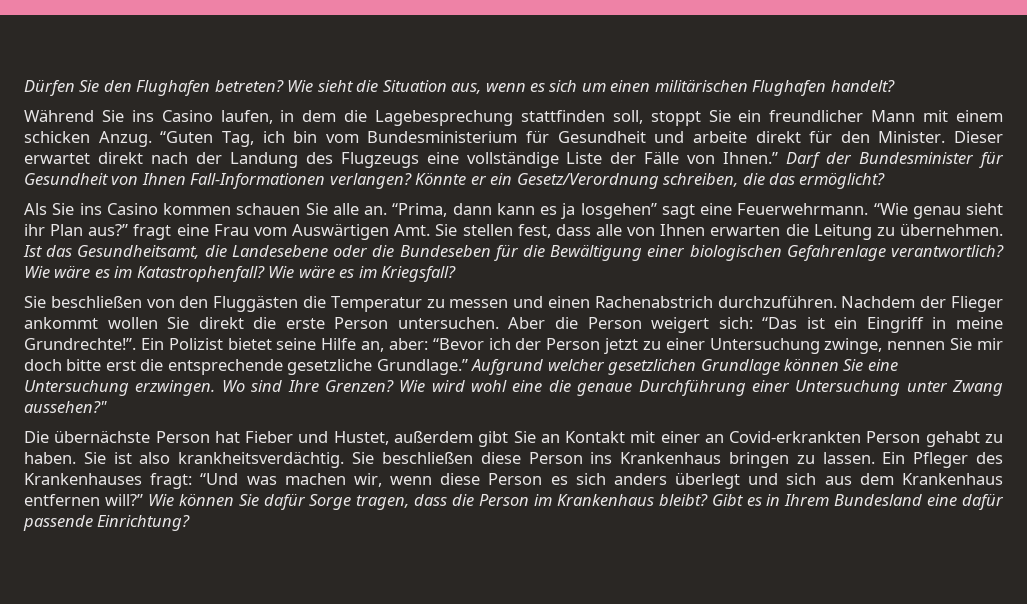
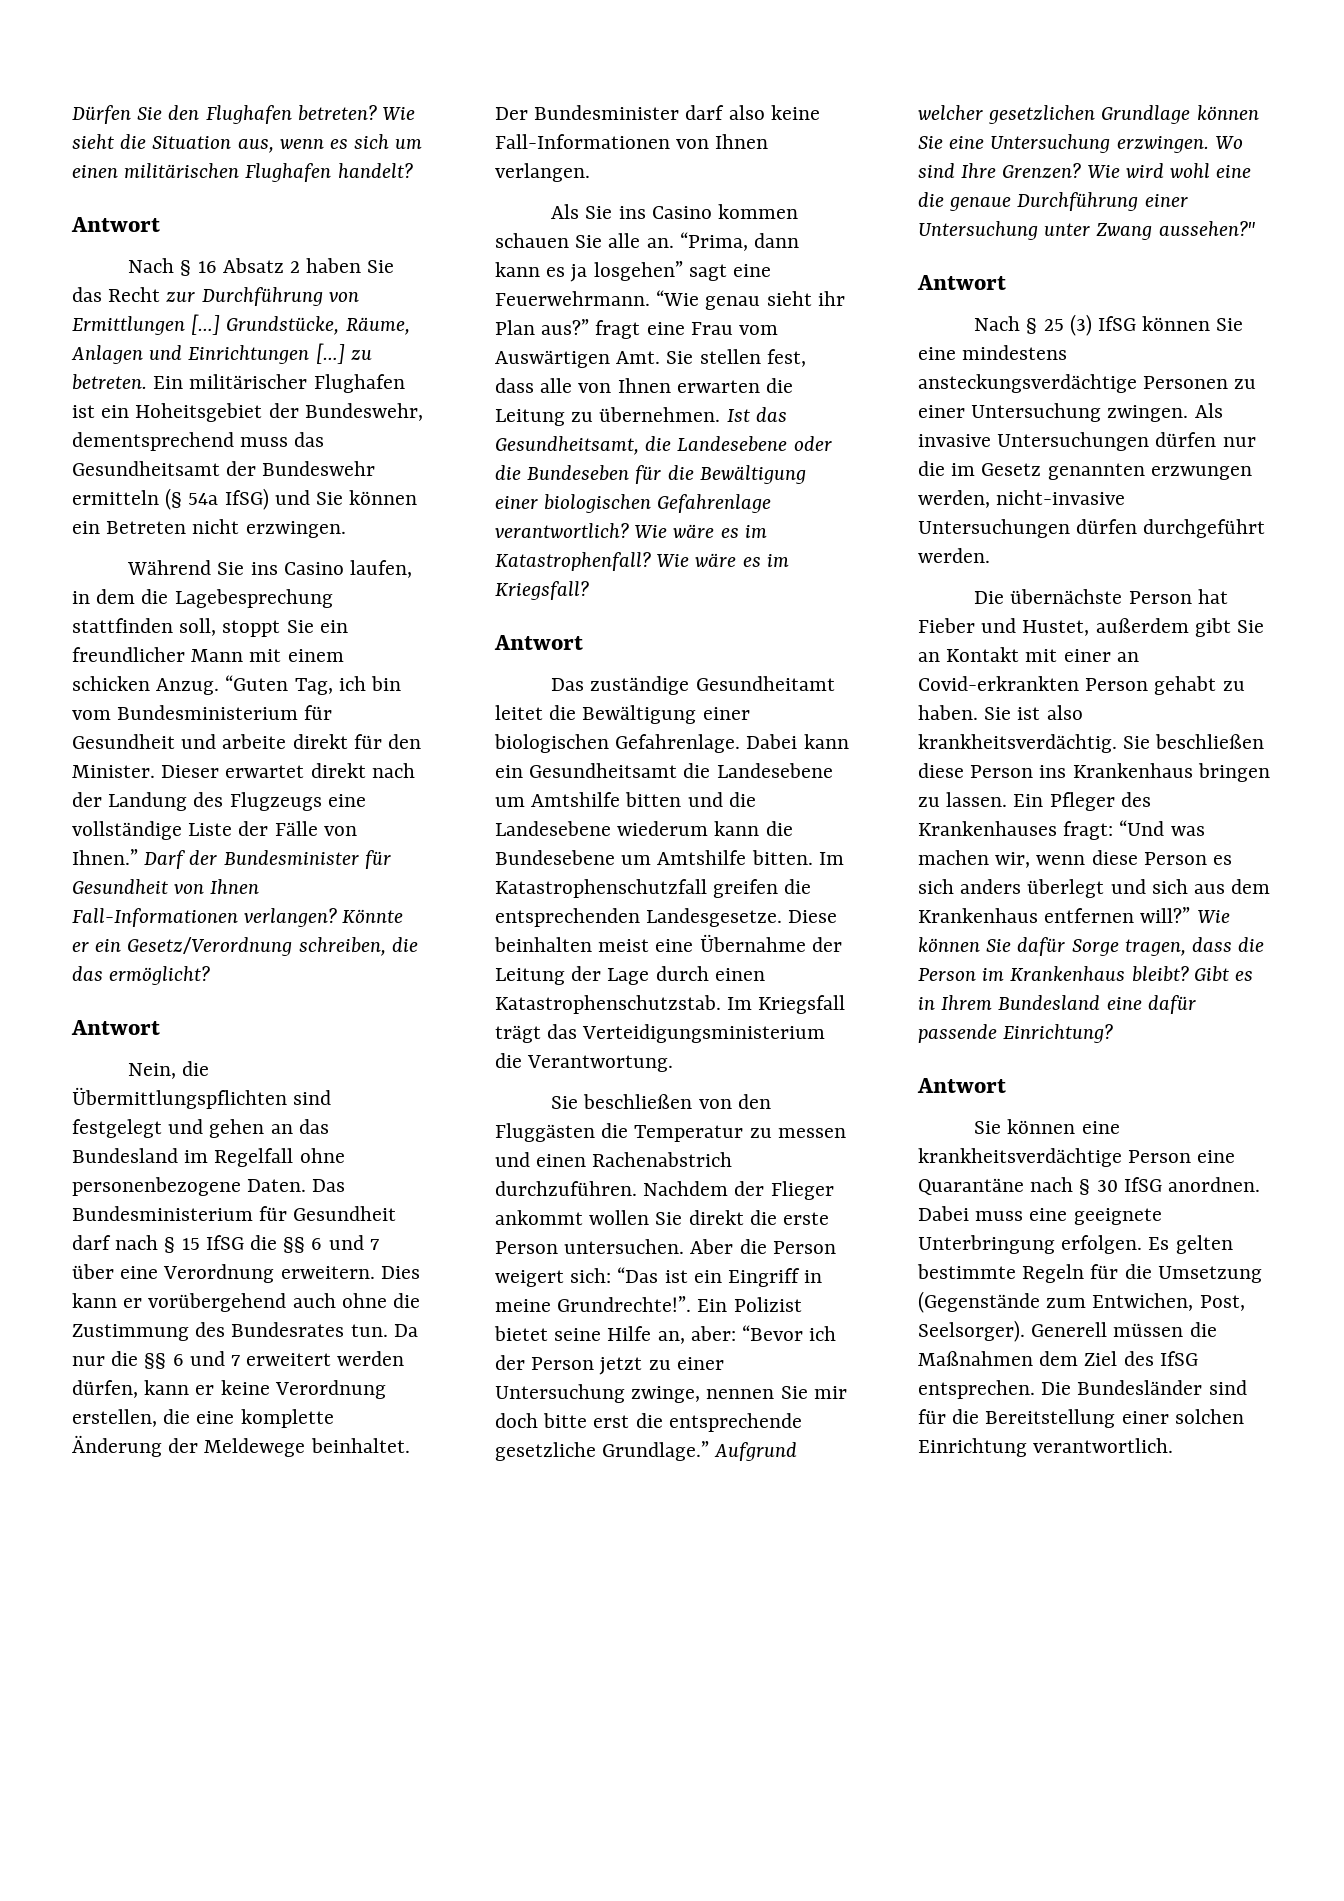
  Wie sieht die Situation aus, wenn es sich um einen militärischen Flughafen handelt?
+ Antwort
+ Nach § 16 Absatz 2 haben Sie das Recht zur Durchführung von Ermittlungen […] Grundstücke, Räume, Anlagen und Einrichtungen […] zu betreten. Ein militärischer Flughafen ist ein Hoheitsgebiet der Bundeswehr, dementsprechend muss das Gesundheitsamt der Bundeswehr ermitteln (§ 54a IfSG) und Sie können ein Betreten nicht erzwingen.
  Könnte er ein Gesetz/Verordnung schreiben, die das ermöglicht?
+ Antwort
+ Nein, die Übermittlungspflichten sind festgelegt und gehen an das Bundesland im Regelfall ohne personenbezogene Daten. Das Bundesministerium für Gesundheit darf nach § 15 IfSG die §§ 6 und 7 über eine Verordnung erweitern. Dies kann er vorübergehend auch ohne die Zustimmung des Bundesrates tun. Da nur die §§ 6 und 7 erweitert werden dürfen, kann er keine Verordnung erstellen, die eine komplette Änderung der Meldewege beinhaltet. Der Bundesminister darf also keine Fall-Informationen von Ihnen verlangen.
  Wie wäre es im Kriegsfall?
+ Antwort
+ Das zuständige Gesundheitamt leitet die Bewältigung einer biologischen Gefahrenlage. Dabei kann ein Gesundheitsamt die Landesebene um Amtshilfe bitten und die Landesebene wiederum kann die Bundesebene um Amtshilfe bitten. Im Katastrophenschutzfall greifen die entsprechenden Landesgesetze. Diese beinhalten meist eine Übernahme der Leitung der Lage durch einen Katastrophenschutzstab. Im Kriegsfall trägt das Verteidigungsministerium die Verantwortung.
  Wie wird wohl eine die genaue Durchführung einer Untersuchung unter Zwang aussehen?"
+ Antwort
+ Nach § 25 (3) IfSG können Sie eine mindestens ansteckungsverdächtige Personen zu einer Untersuchung zwingen. Als invasive Untersuchungen dürfen nur die im Gesetz genannten erzwungen werden, nicht-invasive Untersuchungen dürfen durchgeführt werden.
  Gibt es in Ihrem Bundesland eine dafür passende Einrichtung?
+ Antwort
+ Sie können eine krankheitsverdächtige Person eine Quarantäne nach § 30 IfSG anordnen. Dabei muss eine geeignete Unterbringung erfolgen. Es gelten bestimmte Regeln für die Umsetzung (Gegenstände zum Entwichen, Post, Seelsorger). Generell müssen die Maßnahmen dem Ziel des IfSG entsprechen. Die Bundesländer sind für die Bereitstellung einer solchen Einrichtung verantwortlich.

